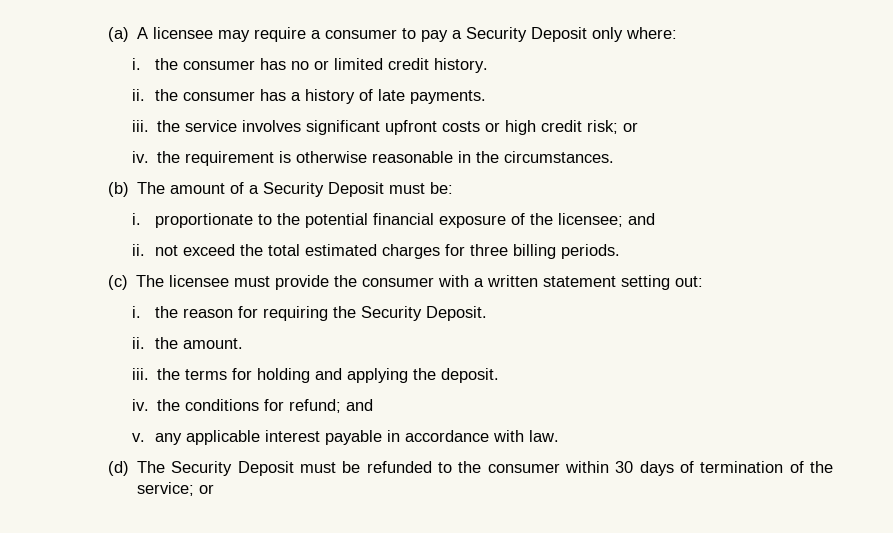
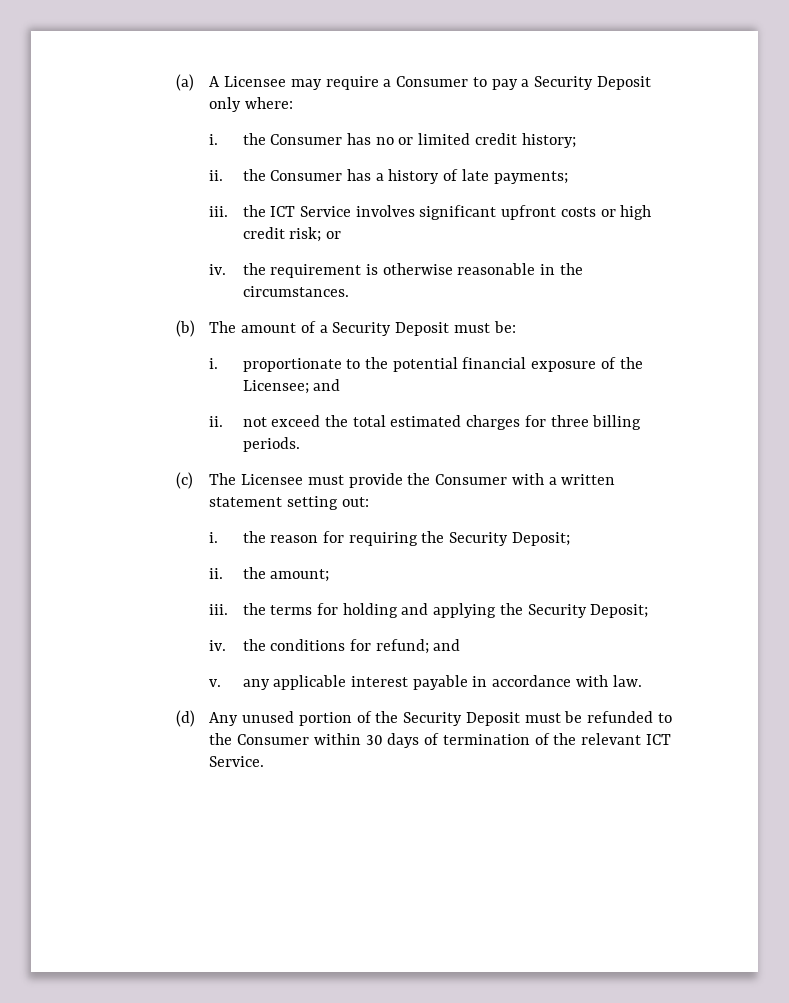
- (a) A licensee may require a consumer to pay a Security Deposit only where:
+ (a) A Licensee may require a Consumer to pay a Security Deposit only where:
- i. the consumer has no or limited credit history.
- ii. the consumer has a history of late payments.
- iii. the service involves significant upfront costs or high credit risk; or
+ i. the Consumer has no or limited credit history;
+ ii. the Consumer has a history of late payments;
+ iii. the ICT Service involves significant upfront costs or high credit risk; or
- i. proportionate to the potential financial exposure of the licensee; and
+ i. proportionate to the potential financial exposure of the Licensee; and
- (c) The licensee must provide the consumer with a written statement setting out:
+ (c) The Licensee must provide the Consumer with a written statement setting out:
- i. the reason for requiring the Security Deposit.
- ii. the amount.
+ i. the reason for requiring the Security Deposit;
+ ii. the amount;
- iii. the terms for holding and applying the deposit.
+ iii. the terms for holding and applying the Security Deposit;
- (d) The Security Deposit must be refunded to the consumer within 30 days of termination of the service; or
+ (d) Any unused portion of the Security Deposit must be refunded to the Consumer within 30 days of termination of the relevant ICT Service.

